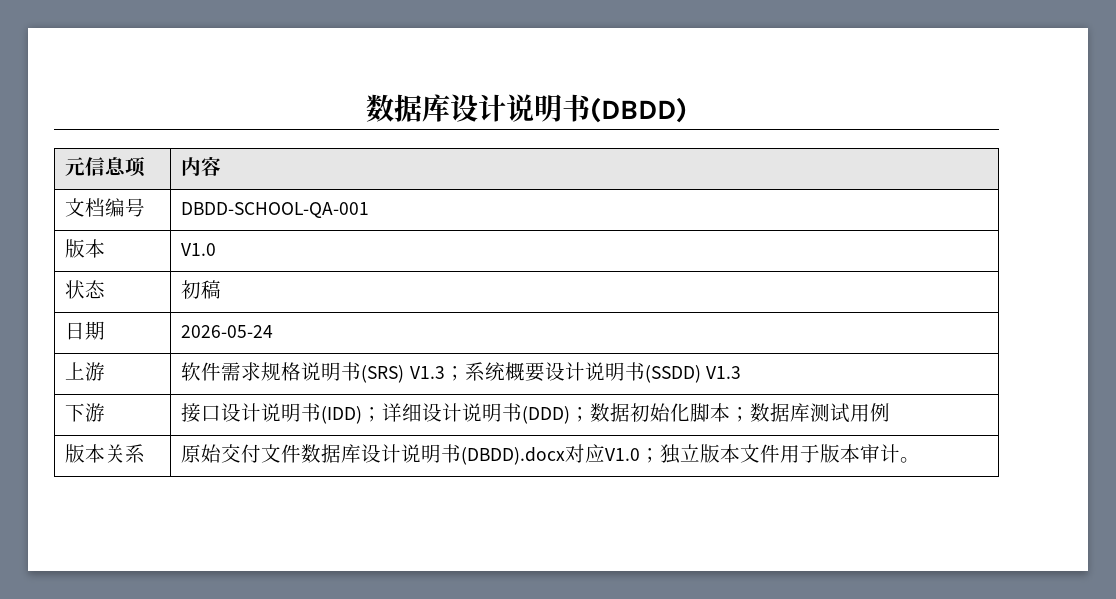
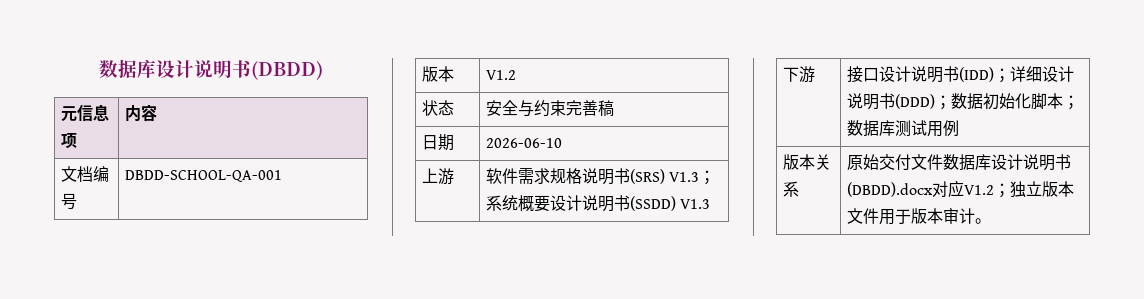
- 版本 | V1.0
+ 版本 | V1.2
- 状态 | 初稿
+ 状态 | 安全与约束完善稿
- 日期 | 2026-05-24
+ 日期 | 2026-06-10
- 版本关系 | 原始交付文件数据库设计说明书(DBDD).docx对应V1.0；独立版本文件用于版本审计。
+ 版本关系 | 原始交付文件数据库设计说明书(DBDD).docx对应V1.2；独立版本文件用于版本审计。

